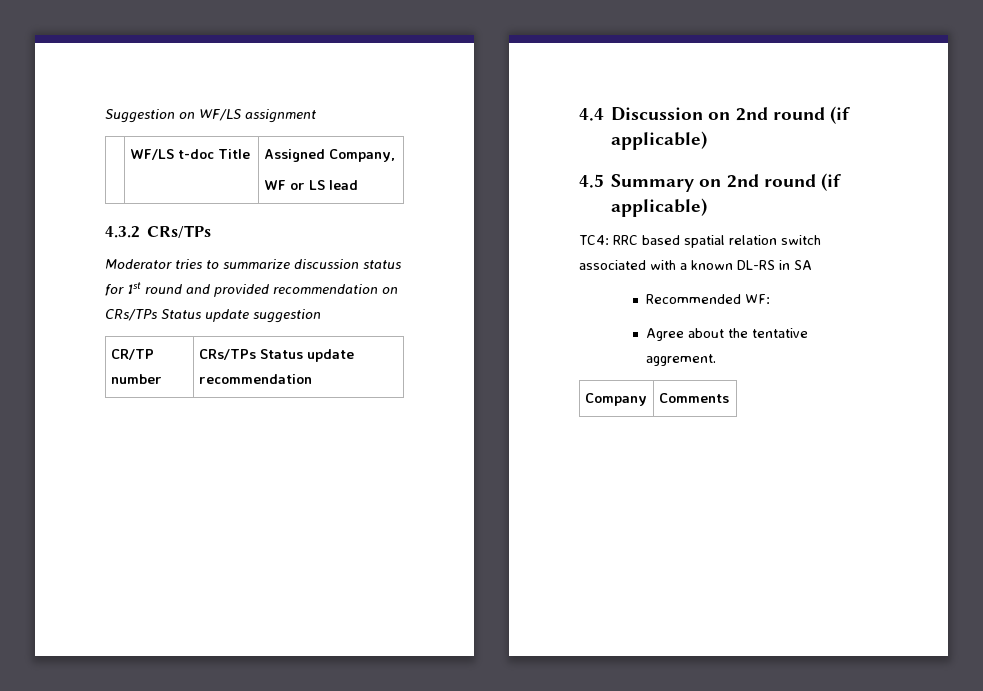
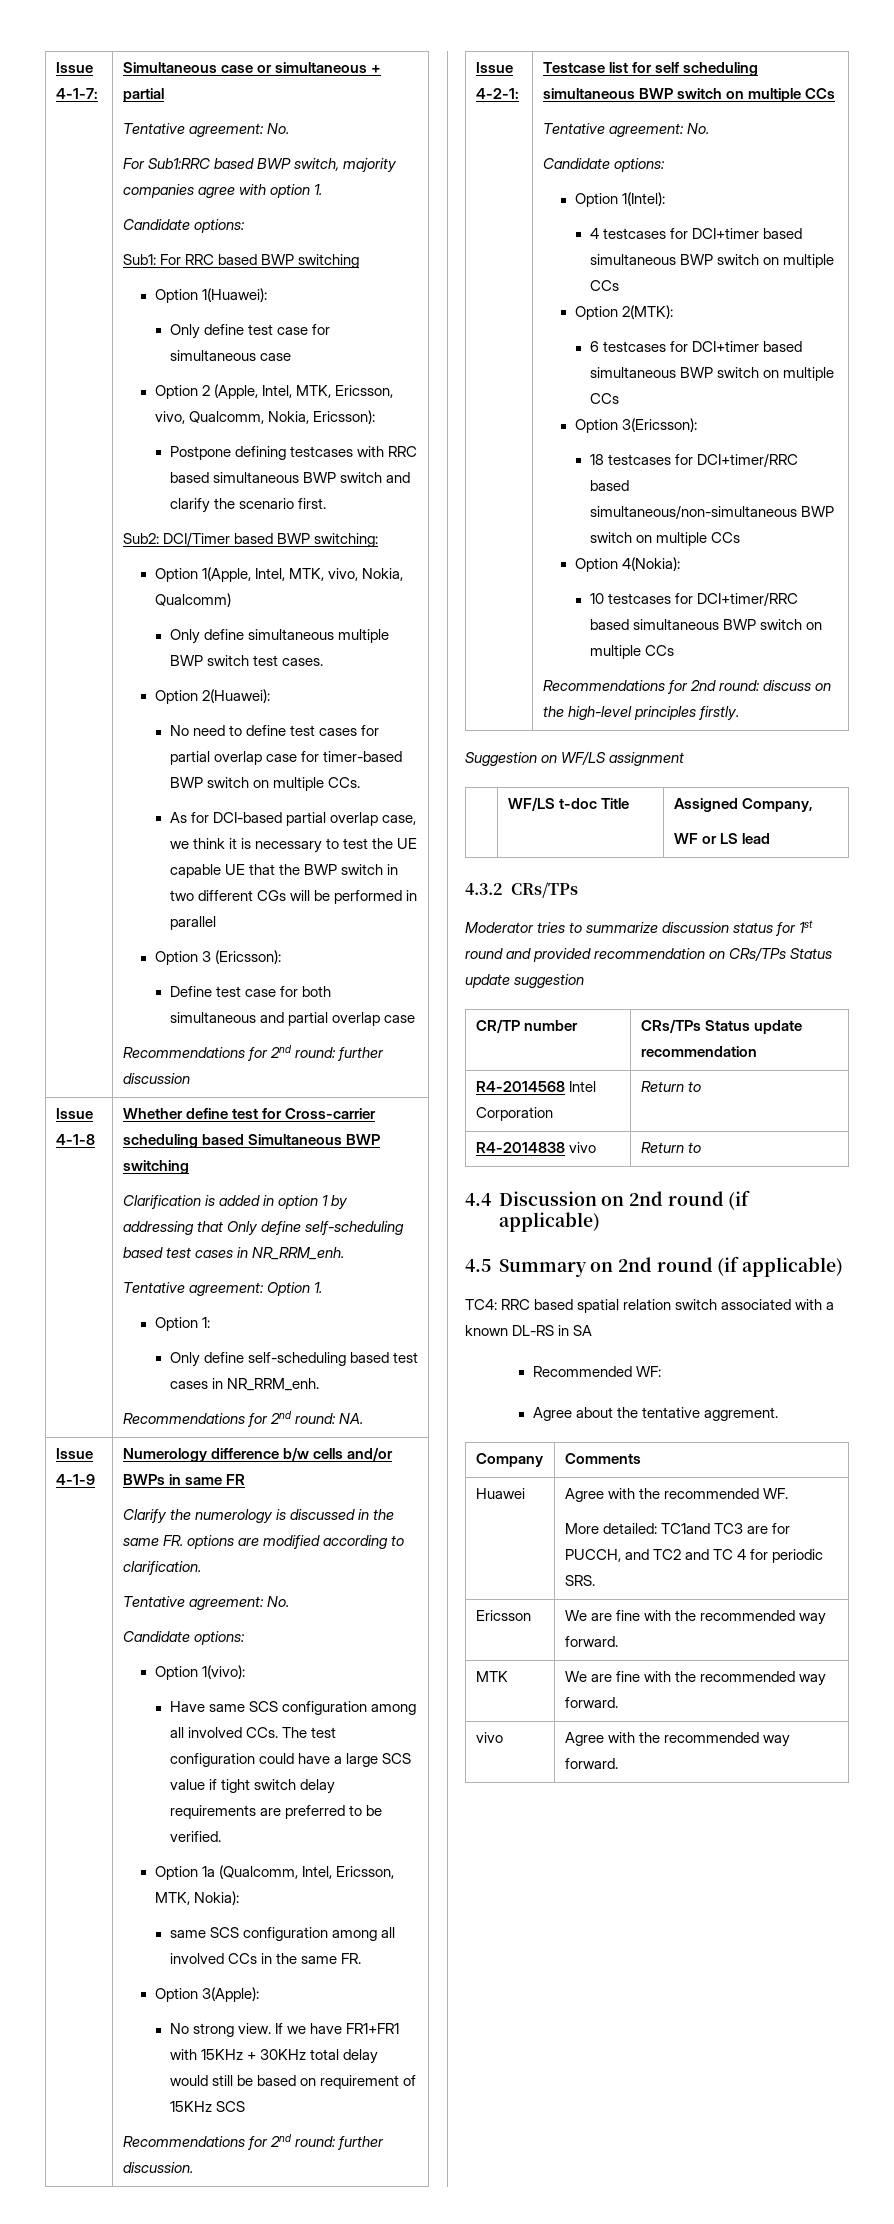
+ Issue 4-1-7: | Simultaneous case or simultaneous + partial
+ Tentative agreement: No.
+ For Sub1:RRC based BWP switch, majority companies agree with option 1.
+ Candidate options:
+ Sub1: For RRC based BWP switching
+ Option 1(Huawei):
+ Only define test case for simultaneous case
+ Option 2 (Apple, Intel, MTK, Ericsson, vivo, Qualcomm, Nokia, Ericsson):
+ Postpone defining testcases with RRC based simultaneous BWP switch and clarify the scenario first.
+ Sub2: DCI/Timer based BWP switching:
+ Option 1(Apple, Intel, MTK, vivo, Nokia, Qualcomm)
+ Only define simultaneous multiple BWP switch test cases.
+ Option 2(Huawei):
+ No need to define test cases for partial overlap case for timer-based BWP switch on multiple CCs.
+ As for DCI-based partial overlap case, we think it is necessary to test the UE capable UE that the BWP switch in two different CGs will be performed in parallel
+ Option 3 (Ericsson):
+ Define test case for both simultaneous and partial overlap case
+ Recommendations for 2nd round: further discussion
+ Issue 4-1-8 | Whether define test for Cross-carrier scheduling based Simultaneous BWP switching
+ Clarification is added in option 1 by addressing that Only define self-scheduling based test cases in NR_RRM_enh.
+ Tentative agreement: Option 1.
+ Option 1:
+ Only define self-scheduling based test cases in NR_RRM_enh.
+ Recommendations for 2nd round: NA.
+ Issue 4-1-9 | Numerology difference b/w cells and/or BWPs in same FR
+ Clarify the numerology is discussed in the same FR. options are modified according to clarification.
+ Tentative agreement: No.
+ Candidate options:
+ Option 1(vivo):
+ Have same SCS configuration among all involved CCs. The test configuration could have a large SCS value if tight switch delay requirements are preferred to be verified.
+ Option 1a (Qualcomm, Intel, Ericsson, MTK, Nokia):
+ same SCS configuration among all involved CCs in the same FR.
+ Option 3(Apple):
+ No strong view. If we have FR1+FR1 with 15KHz + 30KHz total delay would still be based on requirement of 15KHz SCS
+ Recommendations for 2nd round: further discussion.
+ Issue 4-2-1: | Testcase list for self scheduling simultaneous BWP switch on multiple CCs
+ Tentative agreement: No.
+ Candidate options:
+ Option 1(Intel):
+ 4 testcases for DCI+timer based simultaneous BWP switch on multiple CCs
+ Option 2(MTK):
+ 6 testcases for DCI+timer based simultaneous BWP switch on multiple CCs
+ Option 3(Ericsson):
+ 18 testcases for DCI+timer/RRC based simultaneous/non-simultaneous BWP switch on multiple CCs
+ Option 4(Nokia):
+ 10 testcases for DCI+timer/RRC based simultaneous BWP switch on multiple CCs
+ Recommendations for 2nd round: discuss on the high-level principles firstly.
+ R4-2014568 Intel Corporation | Return to
+ R4-2014838 vivo | Return to
+ Huawei | Agree with the recommended WF.
+ More detailed: TC1and TC3 are for PUCCH, and TC2 and TC 4 for periodic SRS.
+ Ericsson | We are fine with the recommended way forward.
+ MTK | We are fine with the recommended way forward.
+ vivo | Agree with the recommended way forward.

